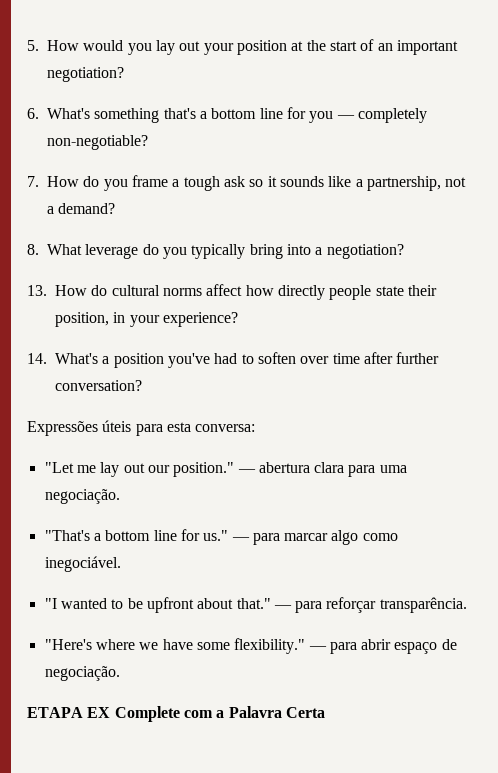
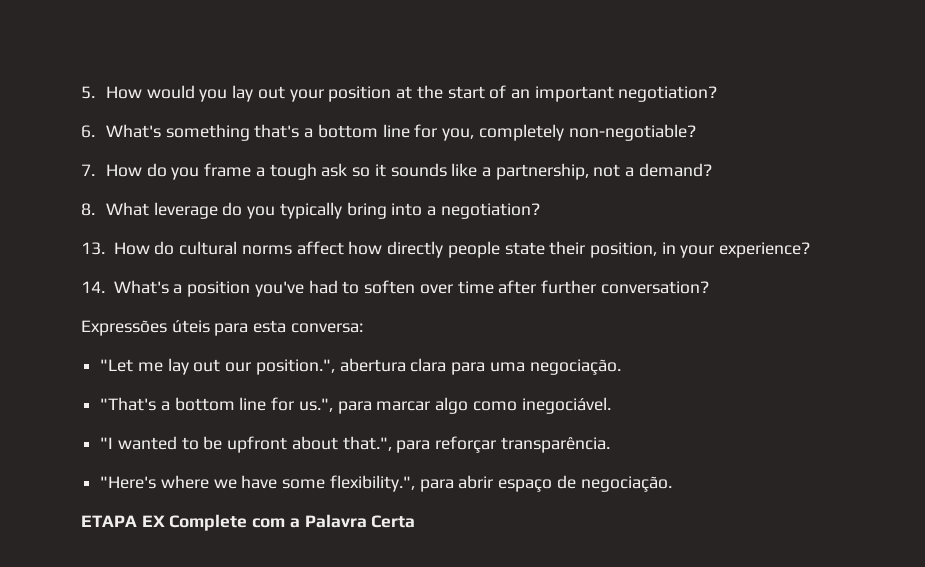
- 6. What's something that's a bottom line for you — completely non-negotiable?
+ 6. What's something that's a bottom line for you, completely non-negotiable?
- "Let me lay out our position." — abertura clara para uma negociação.
+ "Let me lay out our position.", abertura clara para uma negociação.
- "That's a bottom line for us." — para marcar algo como inegociável.
+ "That's a bottom line for us.", para marcar algo como inegociável.
- "I wanted to be upfront about that." — para reforçar transparência.
+ "I wanted to be upfront about that.", para reforçar transparência.
- "Here's where we have some flexibility." — para abrir espaço de negociação.
+ "Here's where we have some flexibility.", para abrir espaço de negociação.

